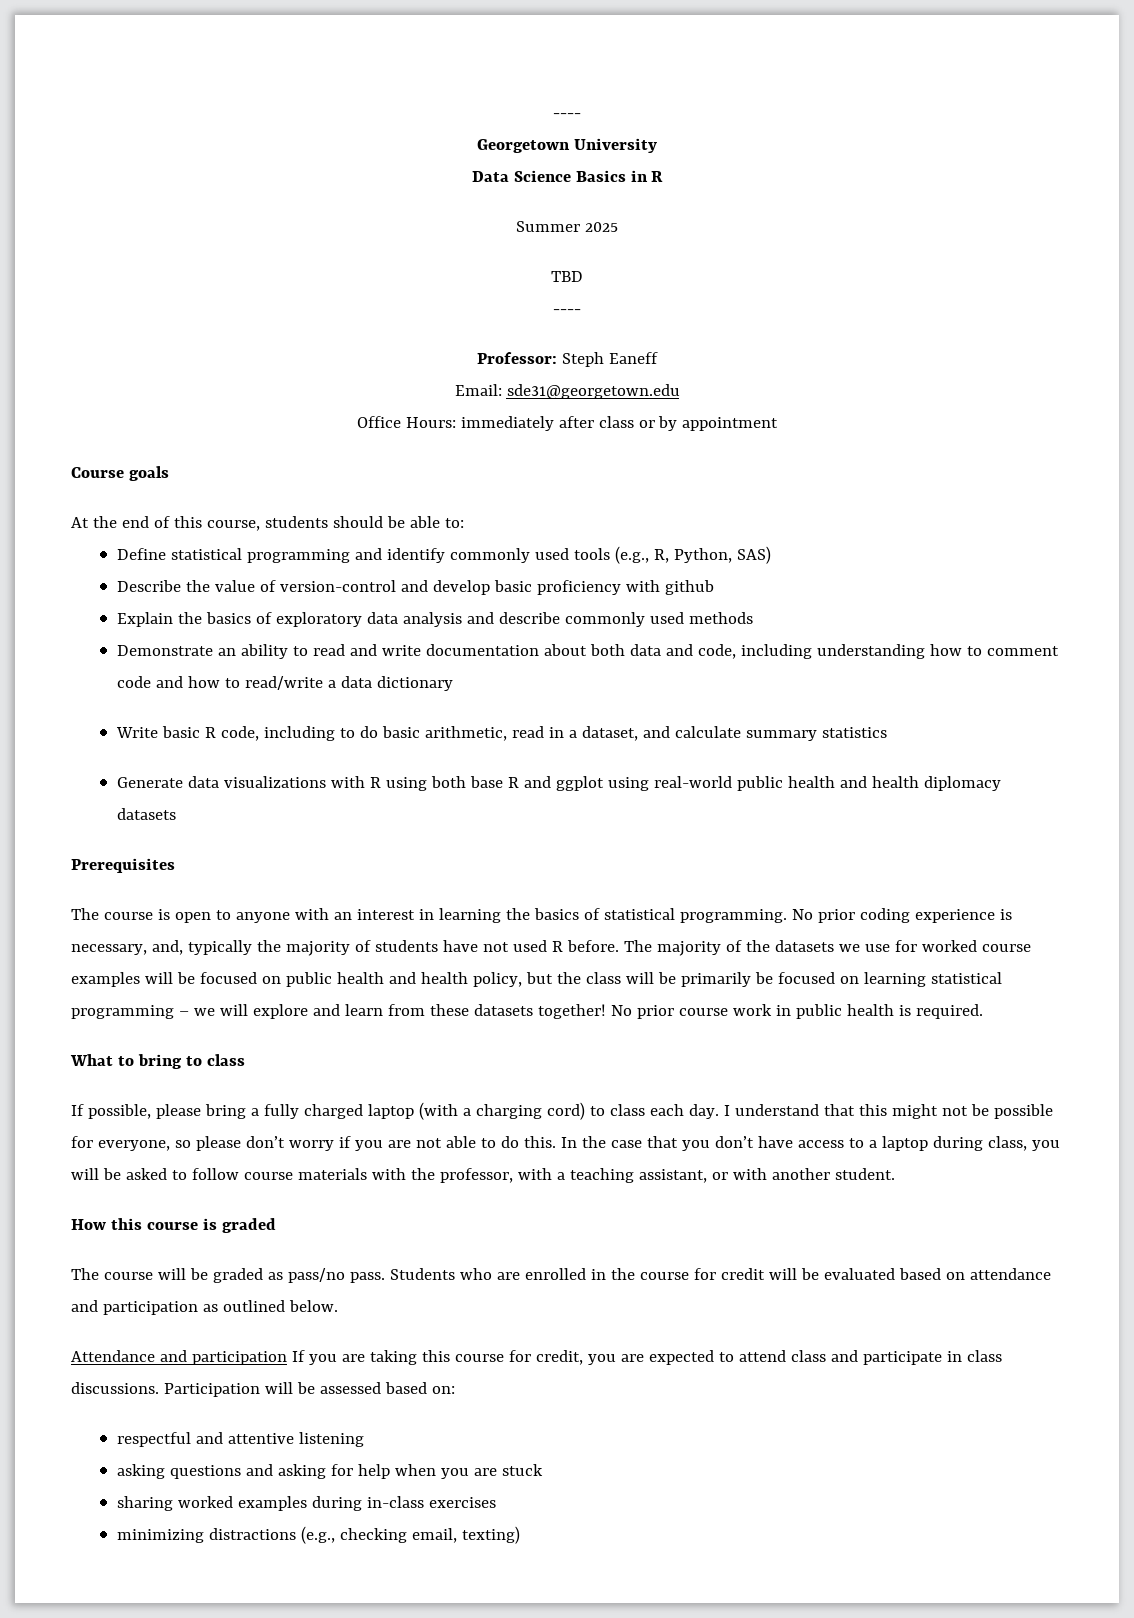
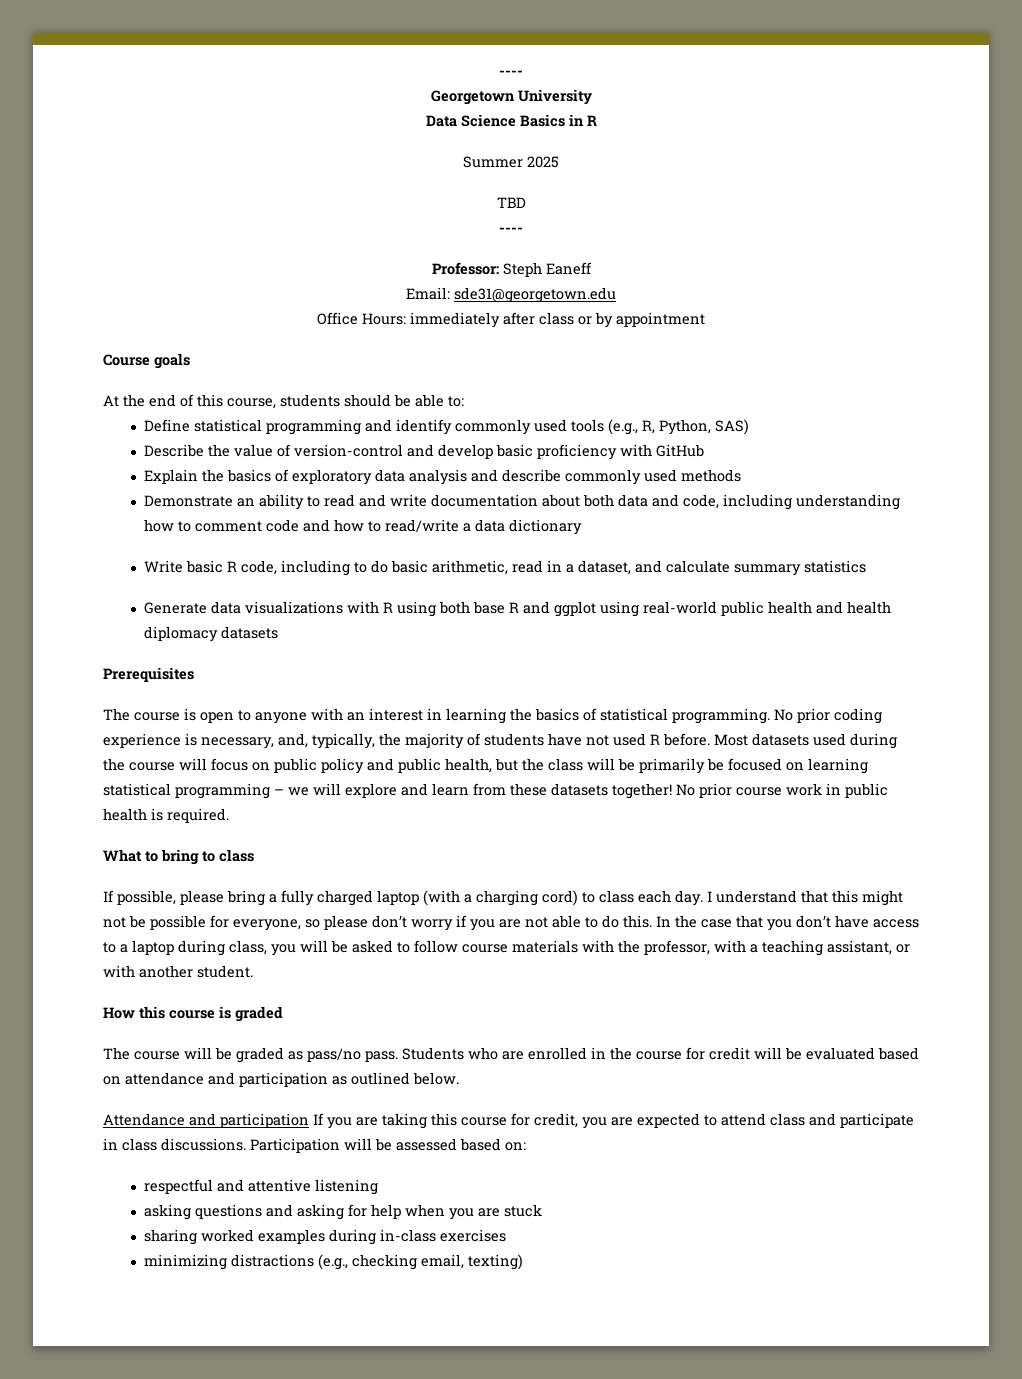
- Describe the value of version-control and develop basic proficiency with github
+ Describe the value of version-control and develop basic proficiency with GitHub
- No prior coding experience is necessary, and, typically the majority of students have not used R before.
+ No prior coding experience is necessary, and, typically, the majority of students have not used R before.
- The majority of the datasets we use for worked course examples will be focused on public health and health policy, but the class will be primarily be focused on learning statistical programming – we will explore and learn from these datasets together!
+ Most datasets used during the course will focus on public policy and public health, but the class will be primarily be focused on learning statistical programming – we will explore and learn from these datasets together!

